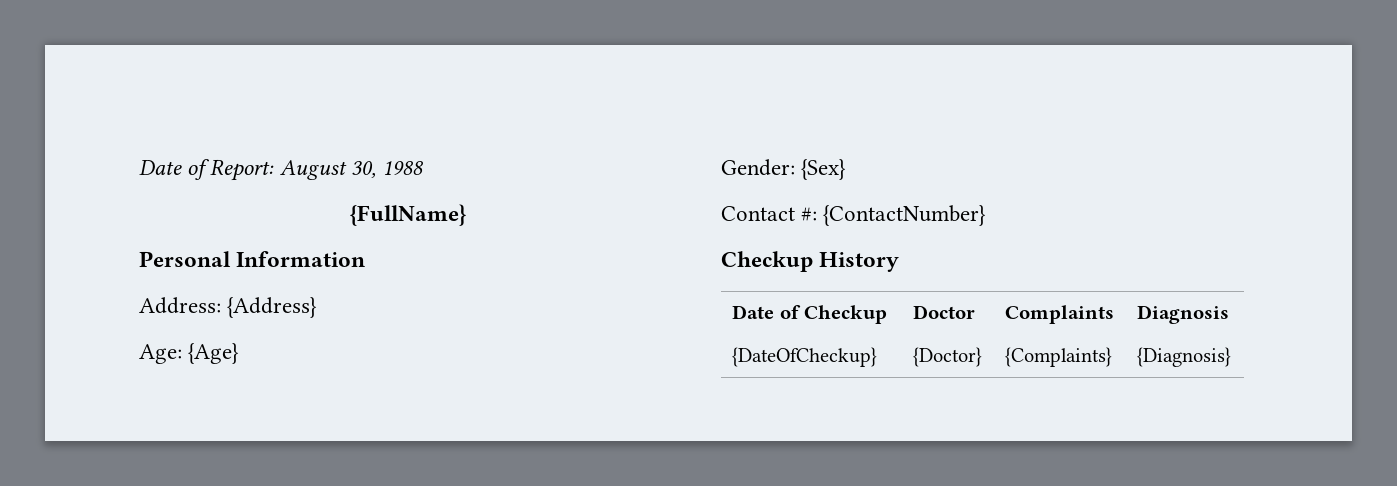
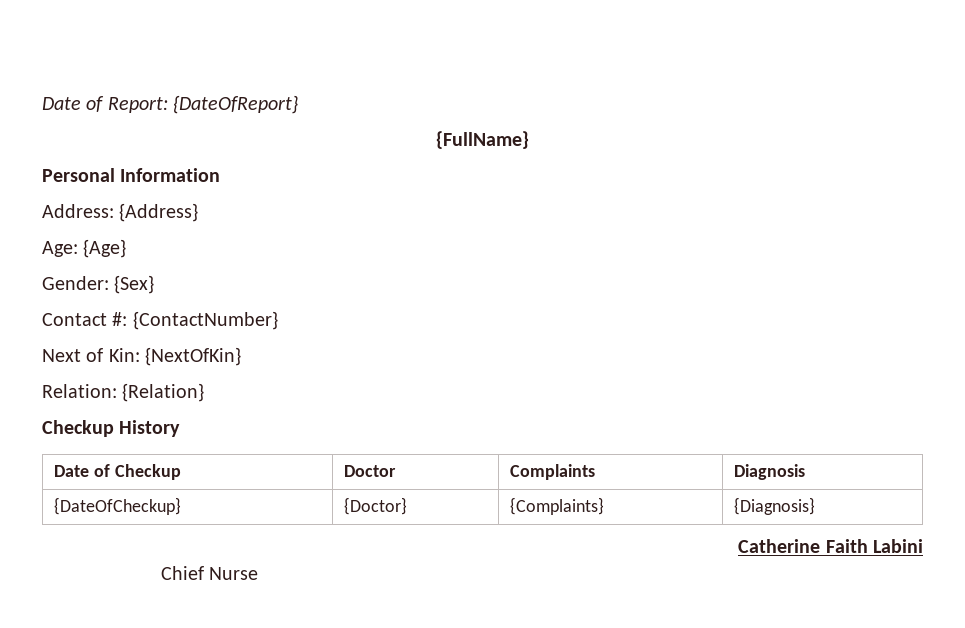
- Date of Report: August 30, 1988
+ Date of Report: {DateOfReport}
+ Next of Kin: {NextOfKin}
+ Relation: {Relation}
+ Catherine Faith Labini
+ Chief Nurse

